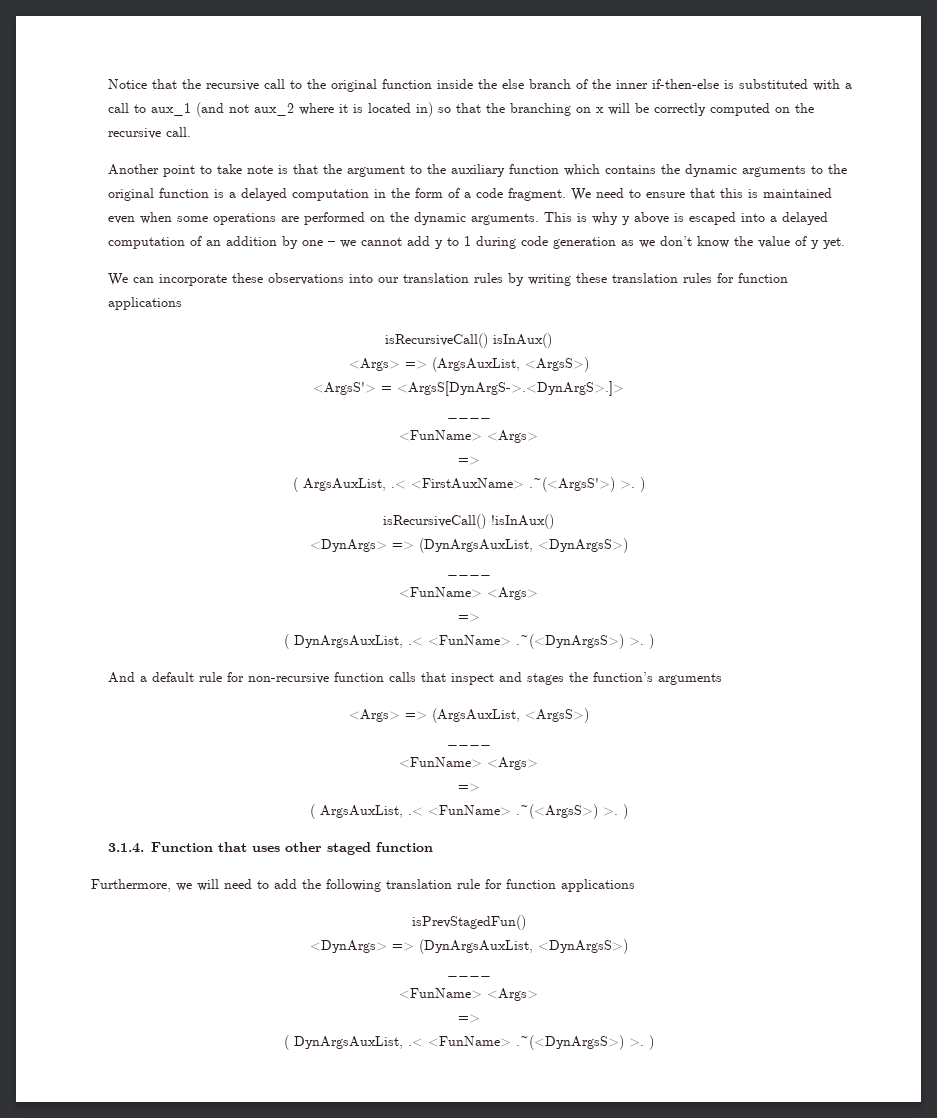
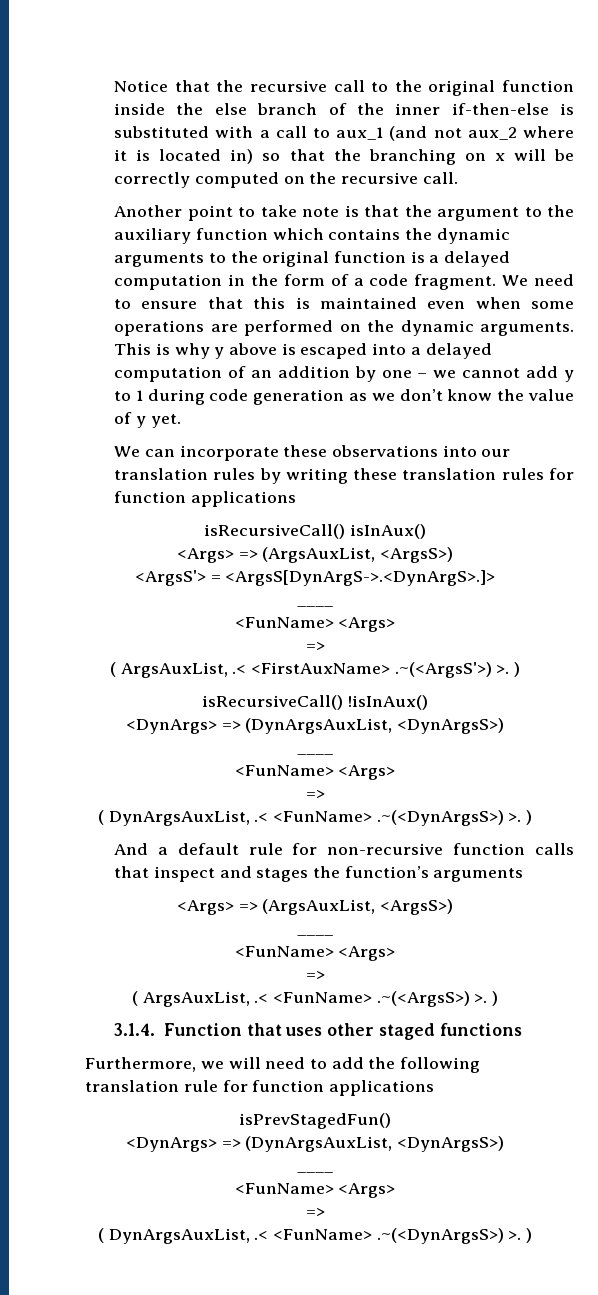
- 3.1.4. Function that uses other staged function
+ 3.1.4. Function that uses other staged functions

